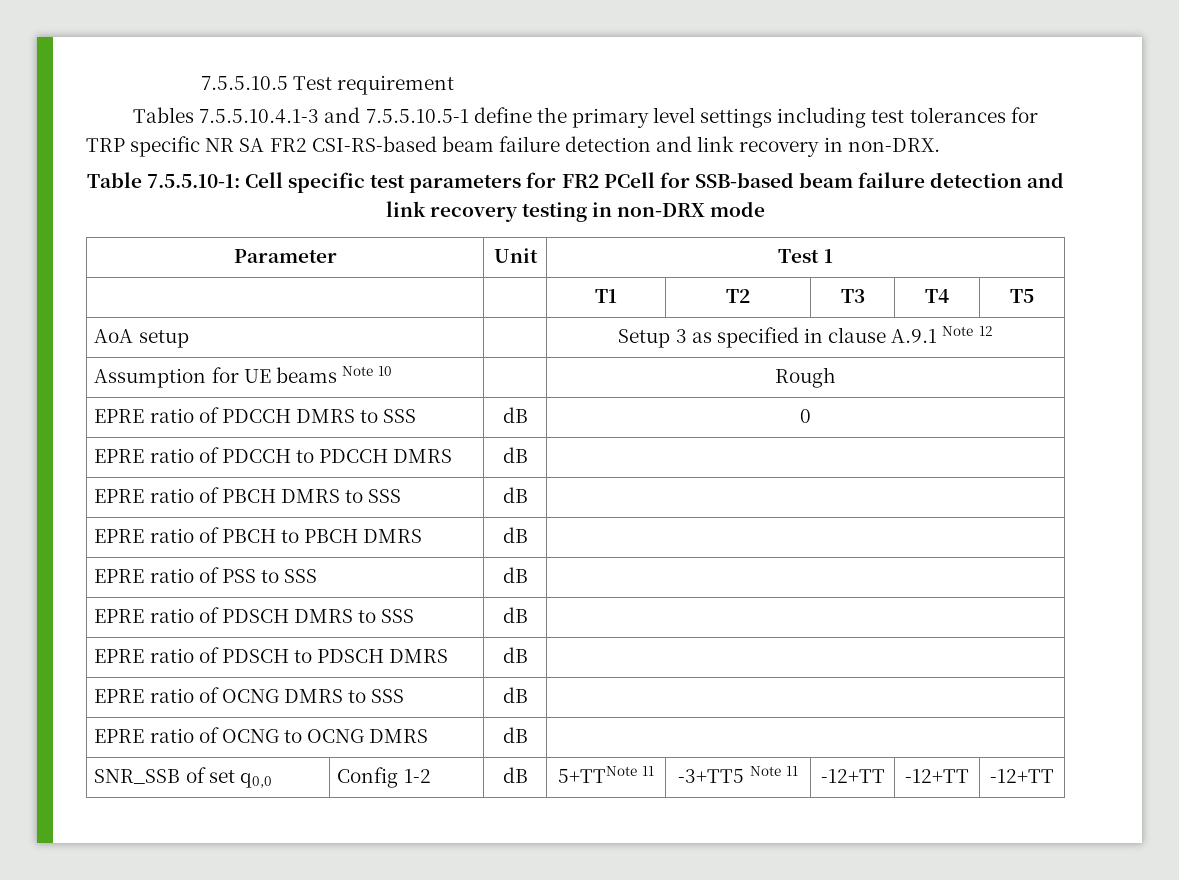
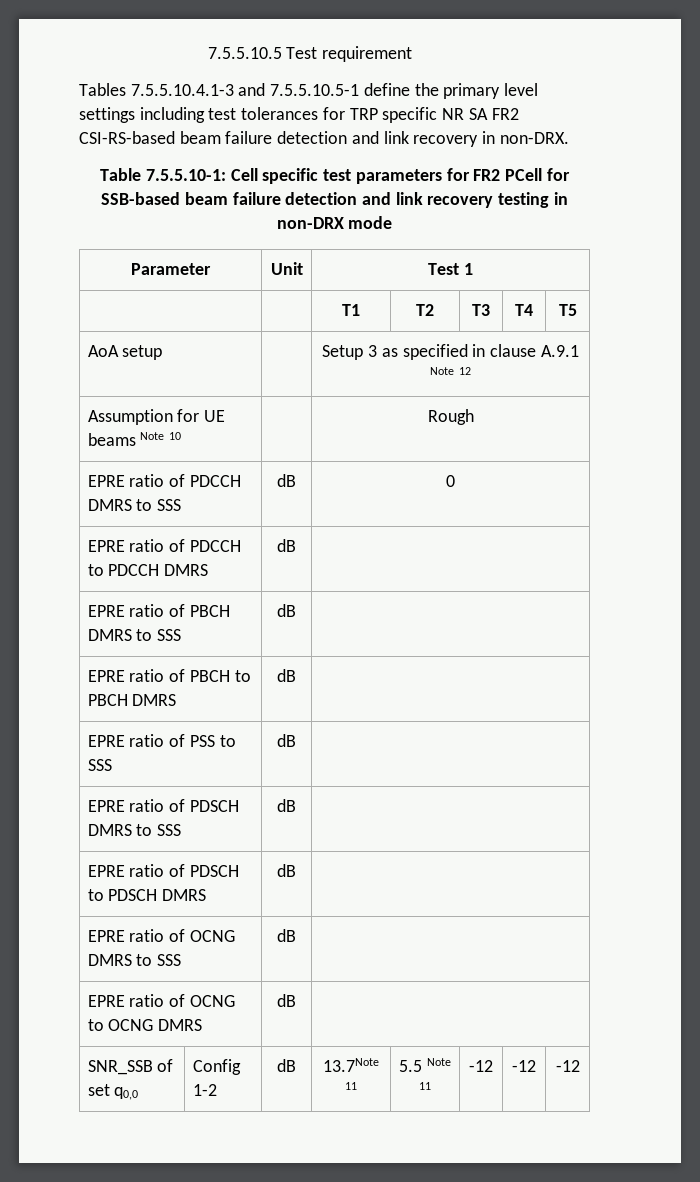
- SNR_SSB of set q0,0 | Config 1-2 | dB | 5+TTNote 11 | -3+TT5 Note 11 | -12+TT | -12+TT | -12+TT
+ SNR_SSB of set q0,0 | Config 1-2 | dB | 13.7Note 11 | 5.5 Note 11 | -12 | -12 | -12

